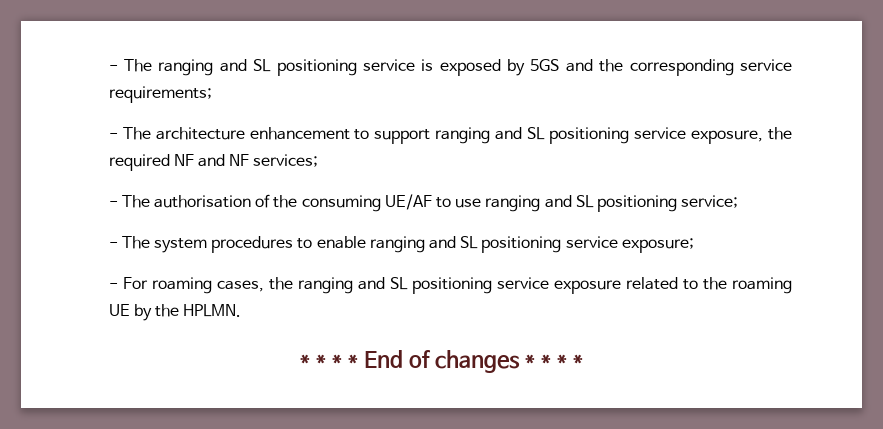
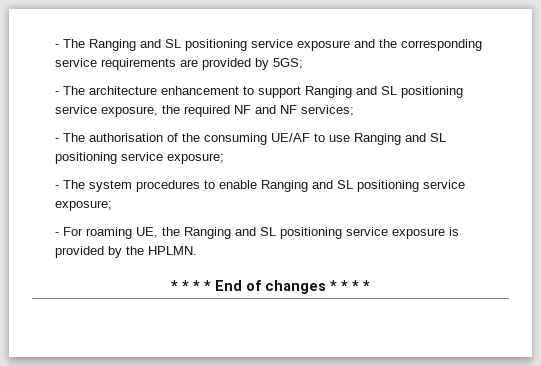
- - The ranging and SL positioning service is exposed by 5GS and the corresponding service requirements;
+ - The Ranging and SL positioning service exposure and the corresponding service requirements are provided by 5GS;
- - The architecture enhancement to support ranging and SL positioning service exposure, the required NF and NF services;
+ - The architecture enhancement to support Ranging and SL positioning service exposure, the required NF and NF services;
- - The authorisation of the consuming UE/AF to use ranging and SL positioning service;
+ - The authorisation of the consuming UE/AF to use Ranging and SL positioning service exposure;
- - The system procedures to enable ranging and SL positioning service exposure;
+ - The system procedures to enable Ranging and SL positioning service exposure;
- - For roaming cases, the ranging and SL positioning service exposure related to the roaming UE by the HPLMN.
+ - For roaming UE, the Ranging and SL positioning service exposure is provided by the HPLMN.

